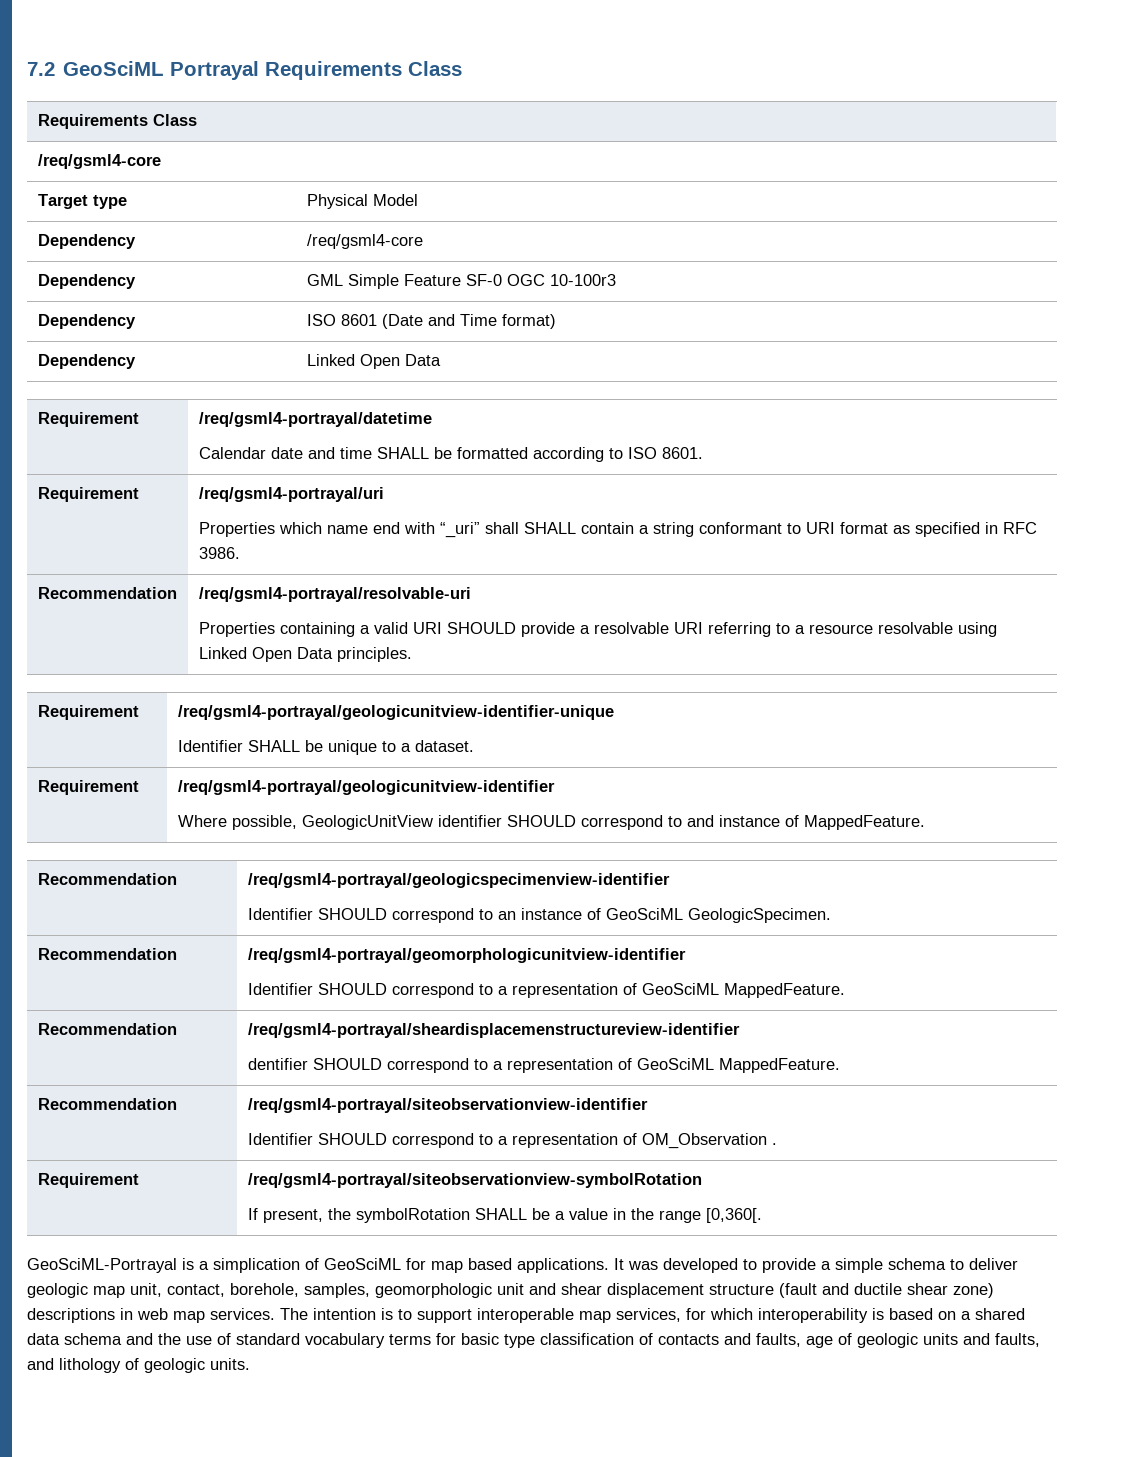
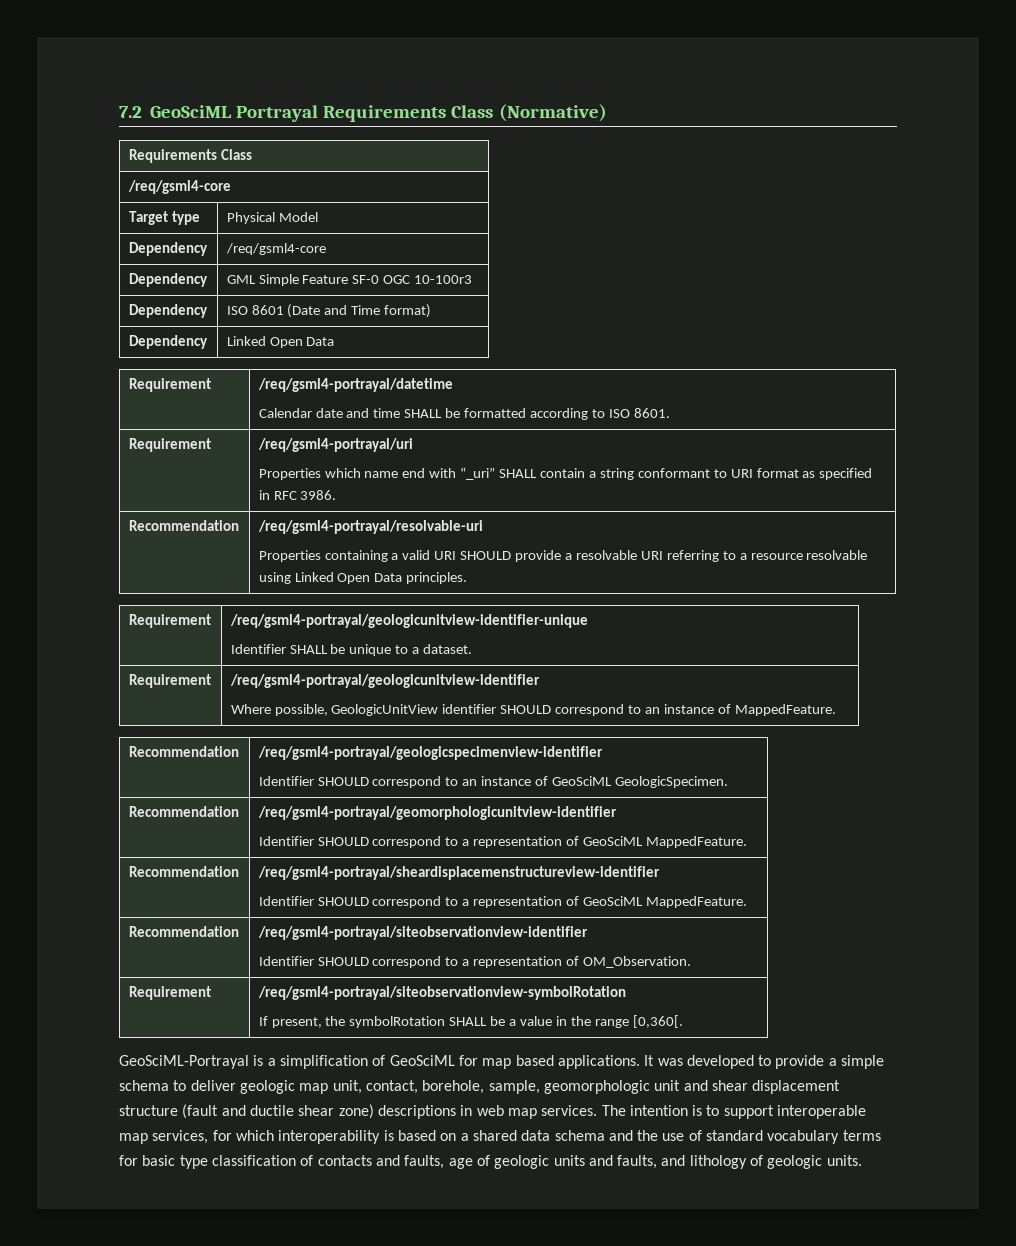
- 7.2 GeoSciML Portrayal Requirements Class
+ 7.2 GeoSciML Portrayal Requirements Class (Normative)
  Requirement | /req/gsml4-portrayal/uri
- Properties which name end with “_uri” shall SHALL contain a string conformant to URI format as specified in RFC 3986.
+ Properties which name end with “_uri” SHALL contain a string conformant to URI format as specified in RFC 3986.
  Requirement | /req/gsml4-portrayal/geologicunitview-identifier
- Where possible, GeologicUnitView identifier SHOULD correspond to and instance of MappedFeature.
+ Where possible, GeologicUnitView identifier SHOULD correspond to an instance of MappedFeature.
  Recommendation | /req/gsml4-portrayal/sheardisplacemenstructureview-identifier
- dentifier SHOULD correspond to a representation of GeoSciML MappedFeature.
+ Identifier SHOULD correspond to a representation of GeoSciML MappedFeature.
  Recommendation | /req/gsml4-portrayal/siteobservationview-identifier
- Identifier SHOULD correspond to a representation of OM_Observation .
+ Identifier SHOULD correspond to a representation of OM_Observation.
- GeoSciML-Portrayal is a simplication of GeoSciML for map based applications.
+ GeoSciML-Portrayal is a simplification of GeoSciML for map based applications.
- It was developed to provide a simple schema to deliver geologic map unit, contact, borehole, samples, geomorphologic unit and shear displacement structure (fault and ductile shear zone) descriptions in web map services.
+ It was developed to provide a simple schema to deliver geologic map unit, contact, borehole, sample, geomorphologic unit and shear displacement structure (fault and ductile shear zone) descriptions in web map services.

